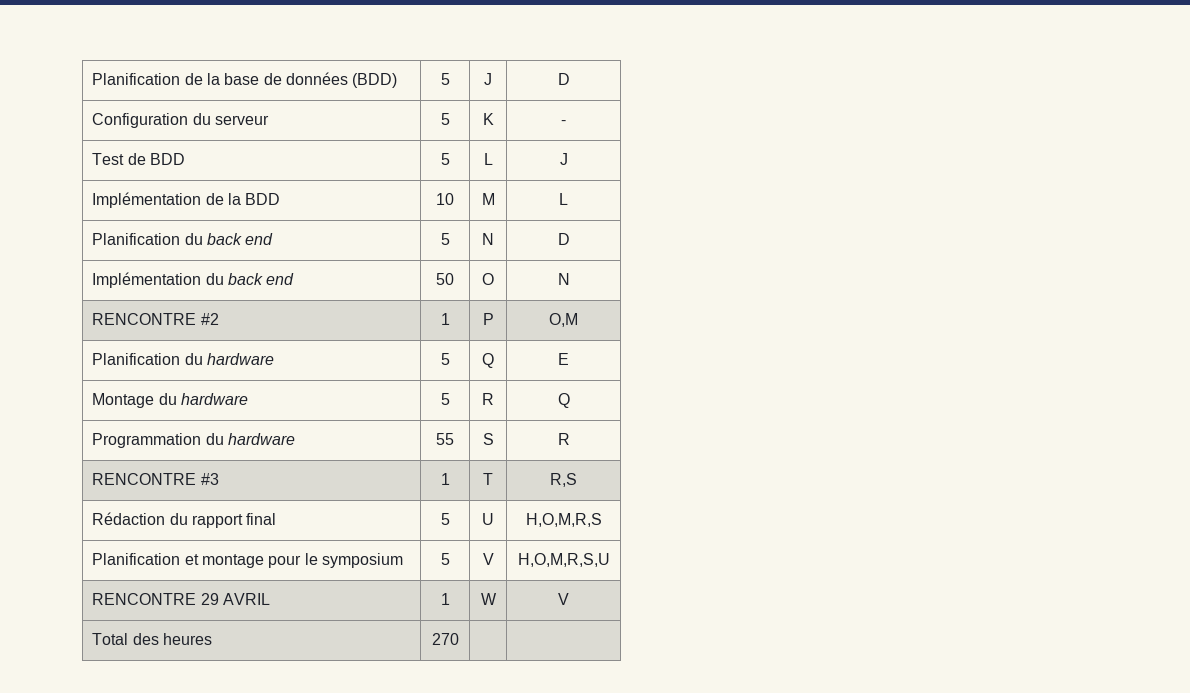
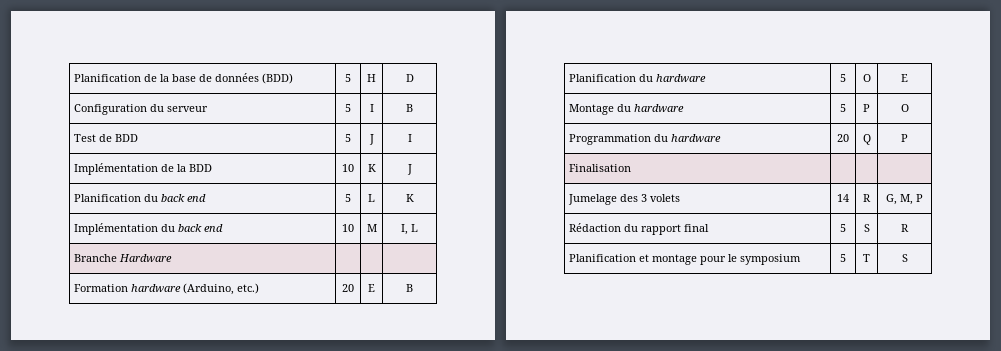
- Planification de la base de données (BDD) | 5 | J | D
+ Planification de la base de données (BDD) | 5 | H | D
- Configuration du serveur | 5 | K | -
+ Configuration du serveur | 5 | I | B
- Test de BDD | 5 | L | J
+ Test de BDD | 5 | J | I
- Implémentation de la BDD | 10 | M | L
+ Implémentation de la BDD | 10 | K | J
- Planification du back end | 5 | N | D
+ Planification du back end | 5 | L | K
- Implémentation du back end | 50 | O | N
- RENCONTRE #2 | 1 | P | O,M
+ Implémentation du back end | 10 | M | I, L
+ Branche Hardware | | |
+ Formation hardware (Arduino, etc.) | 20 | E | B
- Planification du hardware | 5 | Q | E
+ Planification du hardware | 5 | O | E
- Montage du hardware | 5 | R | Q
+ Montage du hardware | 5 | P | O
- Programmation du hardware | 55 | S | R
- RENCONTRE #3 | 1 | T | R,S
+ Programmation du hardware | 20 | Q | P
+ Finalisation | | |
+ Jumelage des 3 volets | 14 | R | G, M, P
- Rédaction du rapport final | 5 | U | H,O,M,R,S
+ Rédaction du rapport final | 5 | S | R
- Planification et montage pour le symposium | 5 | V | H,O,M,R,S,U
- RENCONTRE 29 AVRIL | 1 | W | V
- Total des heures | 270 | |
+ Planification et montage pour le symposium | 5 | T | S

